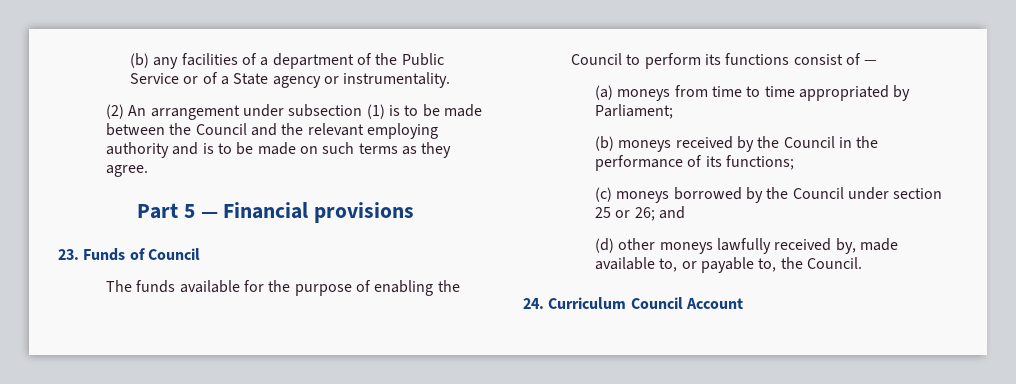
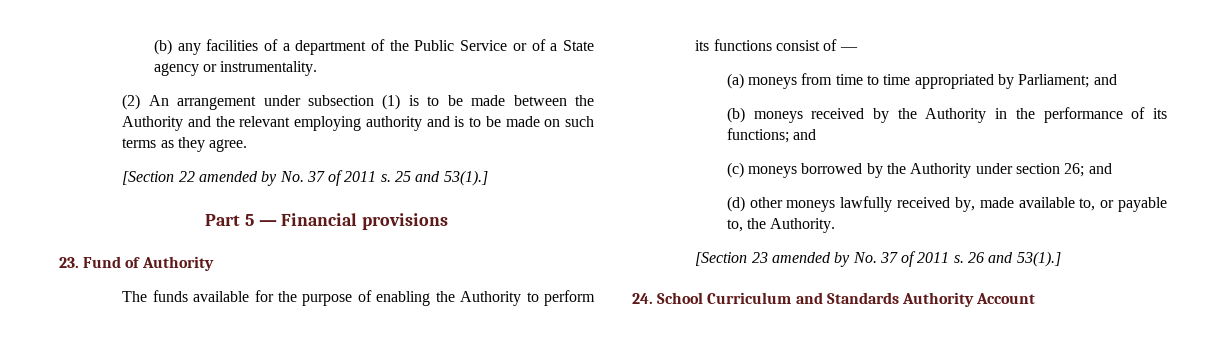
- (2) An arrangement under subsection (1) is to be made between the Council and the relevant employing authority and is to be made on such terms as they agree.
+ (2) An arrangement under subsection (1) is to be made between the Authority and the relevant employing authority and is to be made on such terms as they agree.
+ [Section 22 amended by No. 37 of 2011 s. 25 and 53(1).]
- 23. Funds of Council
+ 23. Fund of Authority
- The funds available for the purpose of enabling the Council to perform its functions consist of —
+ The funds available for the purpose of enabling the Authority to perform its functions consist of —
- (a) moneys from time to time appropriated by Parliament;
+ (a) moneys from time to time appropriated by Parliament; and
- (b) moneys received by the Council in the performance of its functions;
+ (b) moneys received by the Authority in the performance of its functions; and
- (c) moneys borrowed by the Council under section 25 or 26; and
+ (c) moneys borrowed by the Authority under section 26; and
- (d) other moneys lawfully received by, made available to, or payable to, the Council.
- 24. Curriculum Council Account
+ (d) other moneys lawfully received by, made available to, or payable to, the Authority.
+ [Section 23 amended by No. 37 of 2011 s. 26 and 53(1).]
+ 24. School Curriculum and Standards Authority Account

